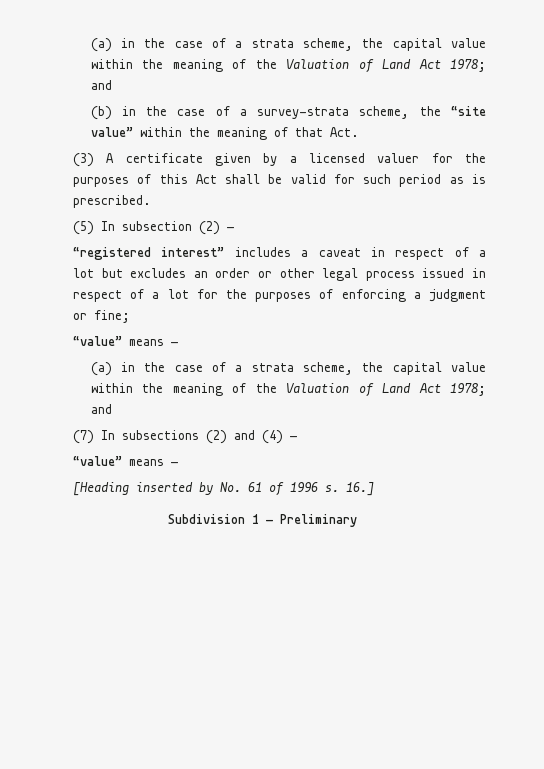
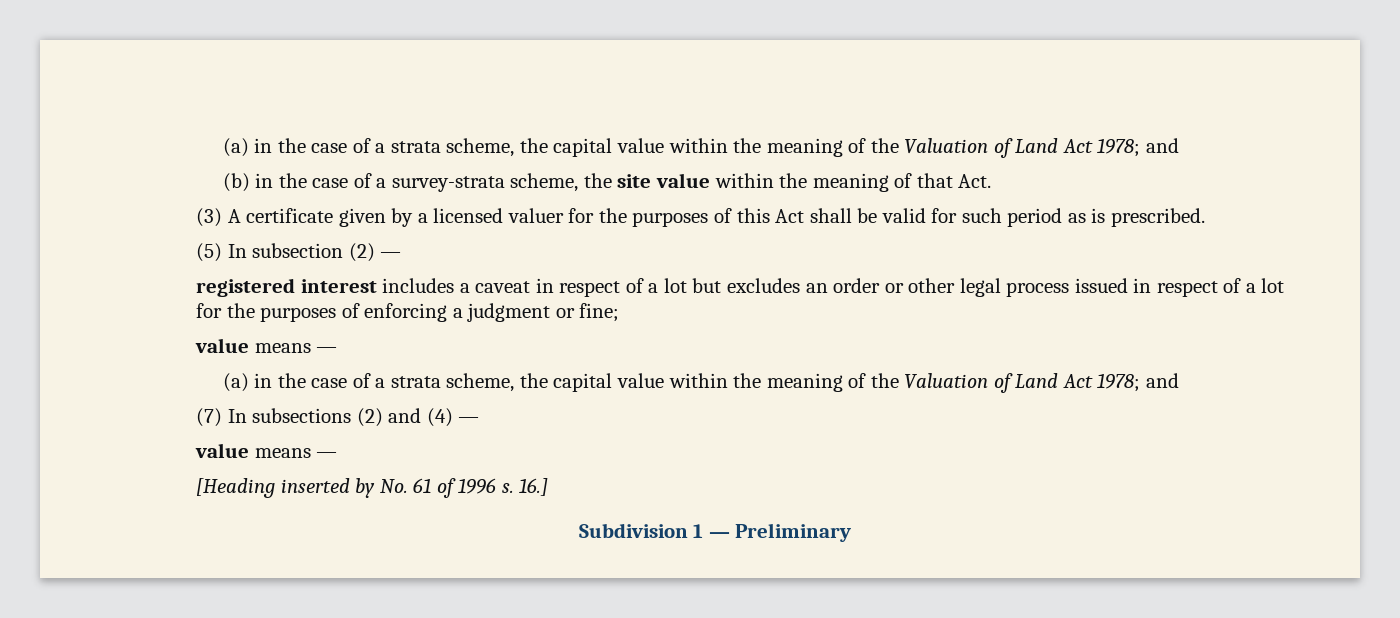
- (b) in the case of a survey-strata scheme, the “site value” within the meaning of that Act.
+ (b) in the case of a survey-strata scheme, the site value within the meaning of that Act.
- “registered interest” includes a caveat in respect of a lot but excludes an order or other legal process issued in respect of a lot for the purposes of enforcing a judgment or fine;
- “value” means —
+ registered interest includes a caveat in respect of a lot but excludes an order or other legal process issued in respect of a lot for the purposes of enforcing a judgment or fine;
+ value means —
  (7) In subsections (2) and (4) —
- “value” means —
+ value means —

